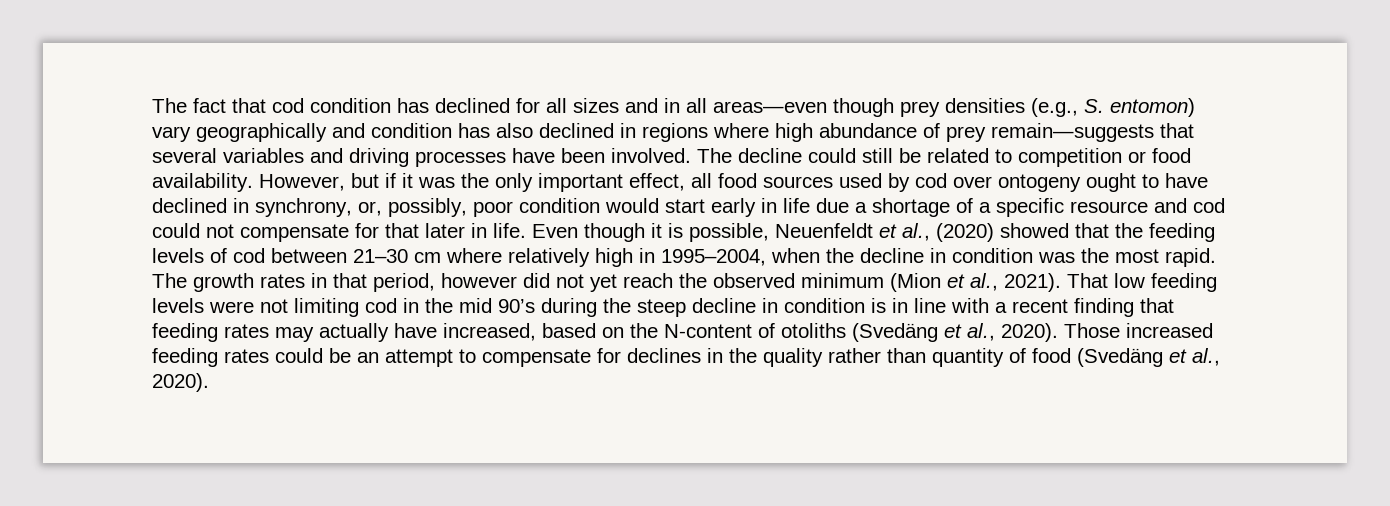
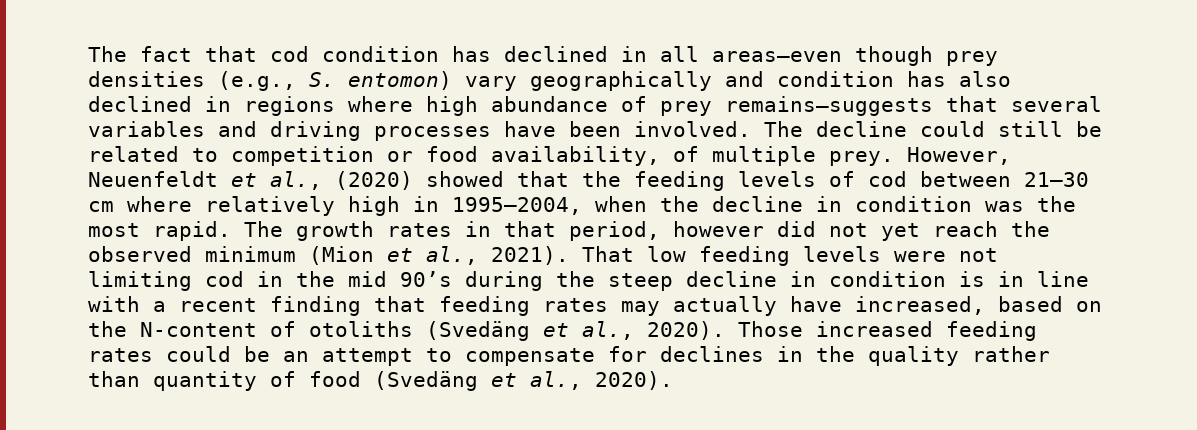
- The fact that cod condition has declined for all sizes and in all areas—even though prey densities (e.g., S. entomon) vary geographically and condition has also declined in regions where high abundance of prey remain—suggests that several variables and driving processes have been involved.
+ The fact that cod condition has declined in all areas—even though prey densities (e.g., S. entomon) vary geographically and condition has also declined in regions where high abundance of prey remains—suggests that several variables and driving processes have been involved.
- The decline could still be related to competition or food availability. However, but if it was the only important effect, all food sources used by cod over ontogeny ought to have declined in synchrony, or, possibly, poor condition would start early in life due a shortage of a specific resource and cod could not compensate for that later in life. Even though it is possible, Neuenfeldt et al., (2020) showed that the feeding levels of cod between 21–30 cm where relatively high in 1995–2004, when the decline in condition was the most rapid.
+ The decline could still be related to competition or food availability, of multiple prey. However, Neuenfeldt et al., (2020) showed that the feeding levels of cod between 21–30 cm where relatively high in 1995–2004, when the decline in condition was the most rapid.

